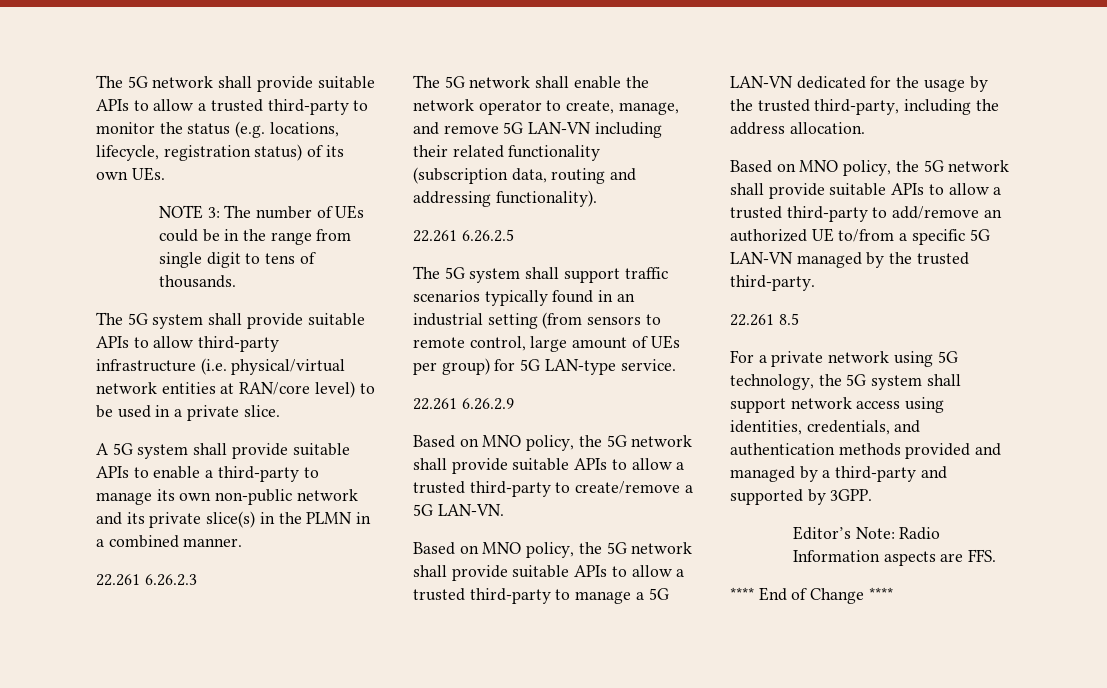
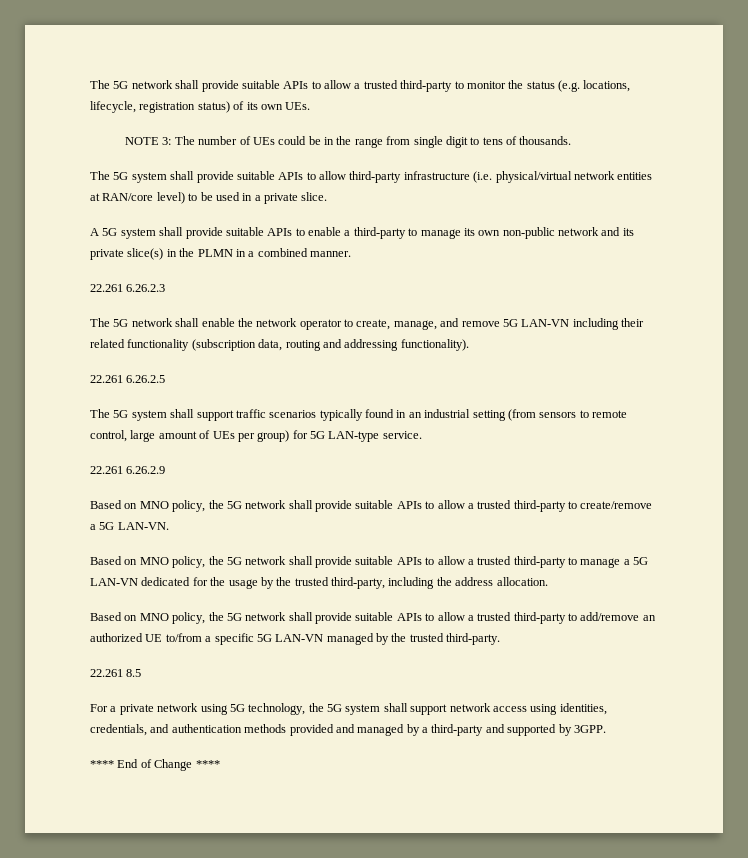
- Editor’s Note: Radio Information aspects are FFS.

